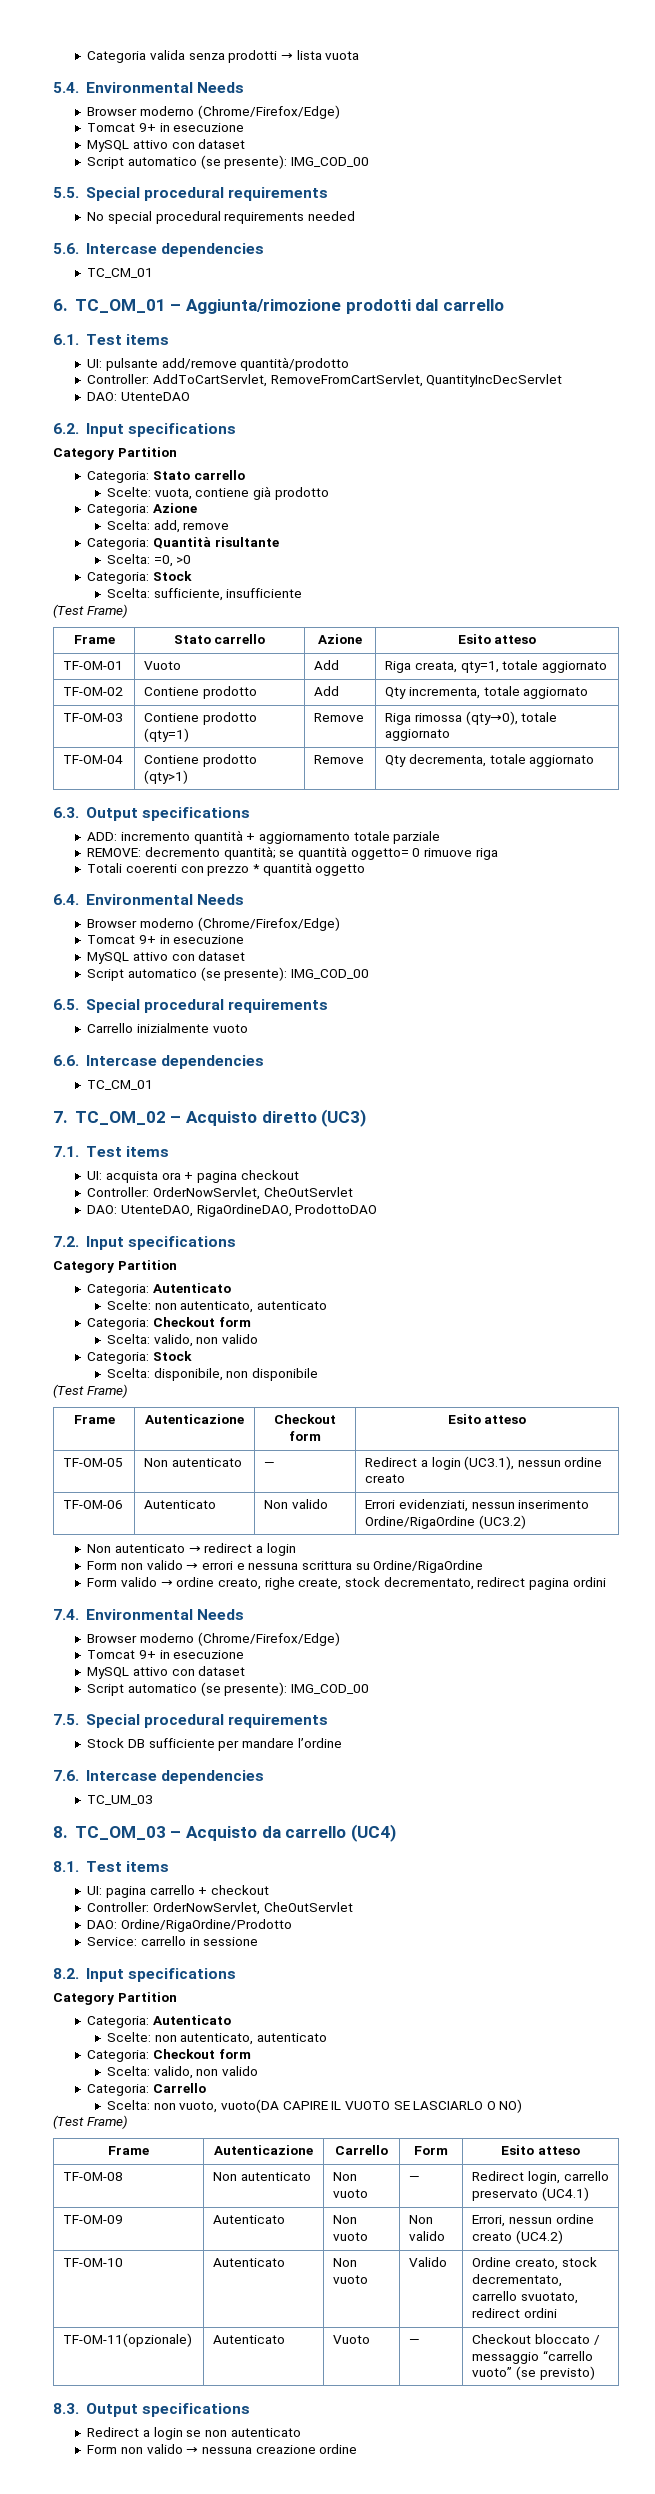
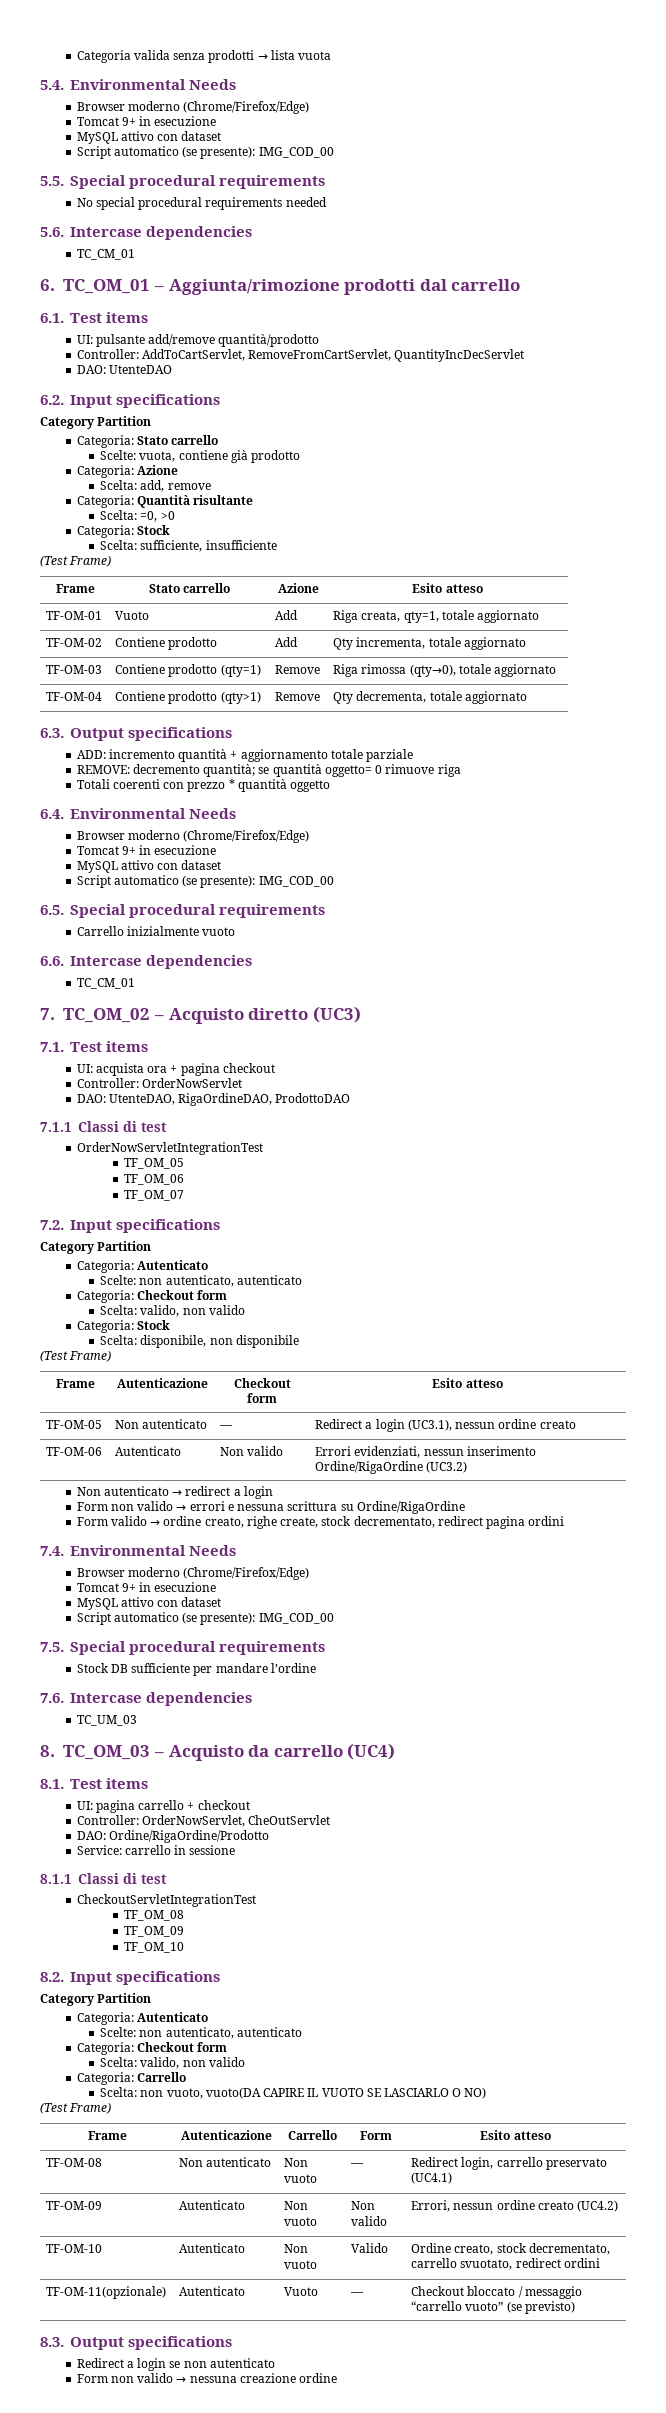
  UI: acquista ora + pagina checkout
- Controller: OrderNowServlet, CheOutServlet
+ Controller: OrderNowServlet
+ 7.1.1 Classi di test
+ OrderNowServletIntegrationTest
+ TF_OM_05
+ TF_OM_06
+ TF_OM_07
+ 8.1.1 Classi di test
+ CheckoutServletIntegrationTest
+ TF_OM_08
+ TF_OM_09
+ TF_OM_10

